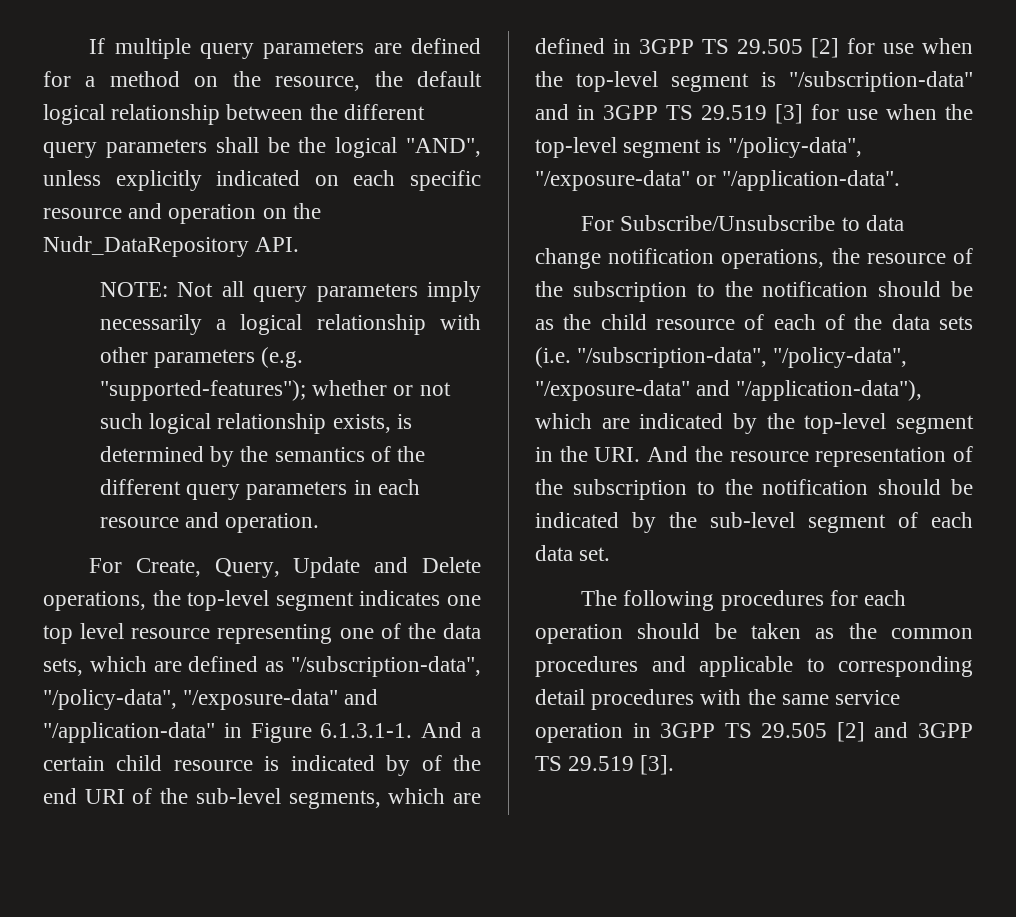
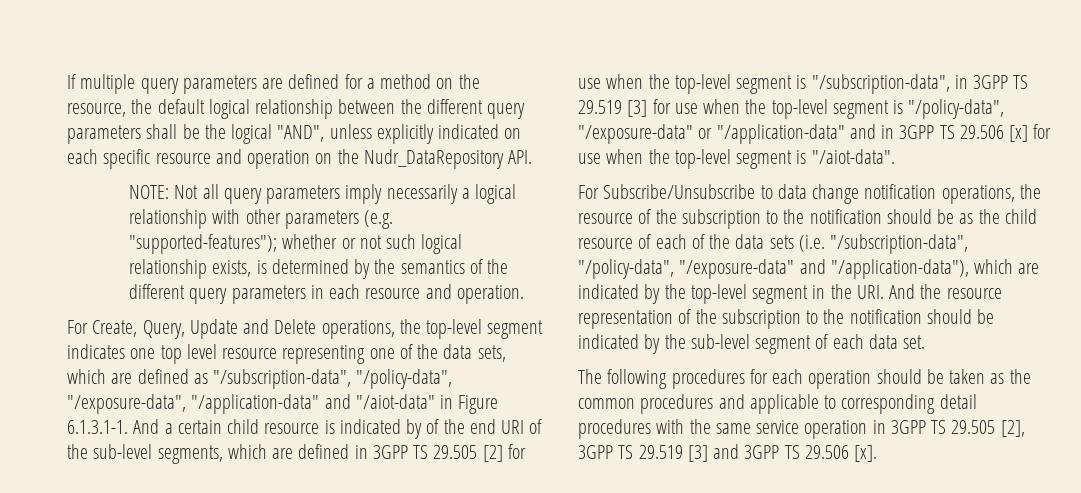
- For Create, Query, Update and Delete operations, the top-level segment indicates one top level resource representing one of the data sets, which are defined as "/subscription-data", "/policy-data", "/exposure-data" and "/application-data" in Figure 6.1.3.1-1. And a certain child resource is indicated by of the end URI of the sub-level segments, which are defined in 3GPP TS 29.505 [2] for use when the top-level segment is "/subscription-data" and in 3GPP TS 29.519 [3] for use when the top-level segment is "/policy-data", "/exposure-data" or "/application-data".
+ For Create, Query, Update and Delete operations, the top-level segment indicates one top level resource representing one of the data sets, which are defined as "/subscription-data", "/policy-data", "/exposure-data", "/application-data" and "/aiot-data" in Figure 6.1.3.1-1. And a certain child resource is indicated by of the end URI of the sub-level segments, which are defined in 3GPP TS 29.505 [2] for use when the top-level segment is "/subscription-data", in 3GPP TS 29.519 [3] for use when the top-level segment is "/policy-data", "/exposure-data" or "/application-data" and in 3GPP TS 29.506 [x] for use when the top-level segment is "/aiot-data".
- The following procedures for each operation should be taken as the common procedures and applicable to corresponding detail procedures with the same service operation in 3GPP TS 29.505 [2] and 3GPP TS 29.519 [3].
+ The following procedures for each operation should be taken as the common procedures and applicable to corresponding detail procedures with the same service operation in 3GPP TS 29.505 [2], 3GPP TS 29.519 [3] and 3GPP TS 29.506 [x].

